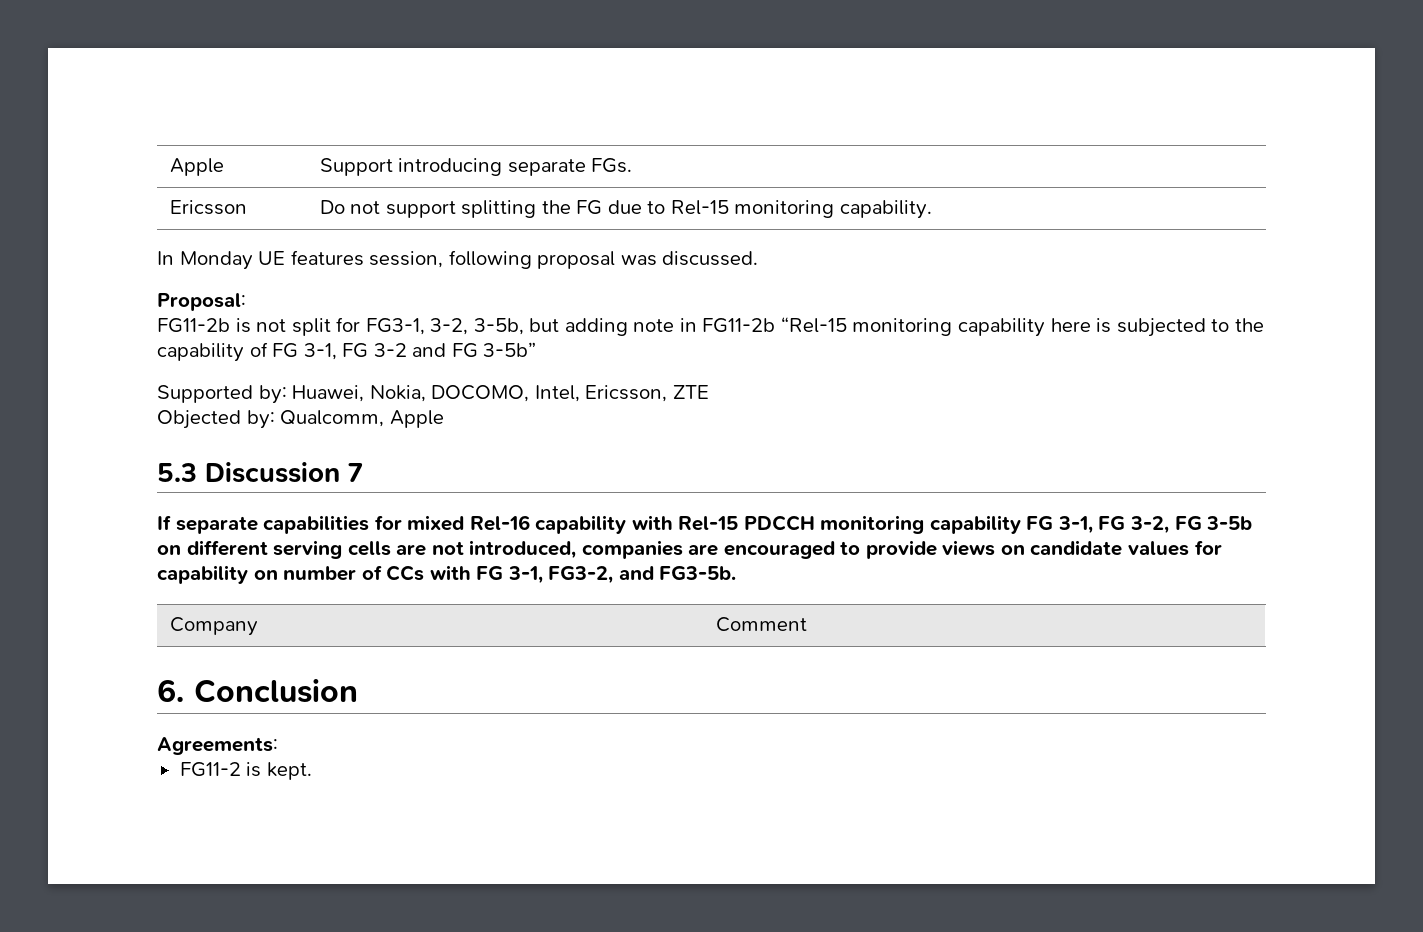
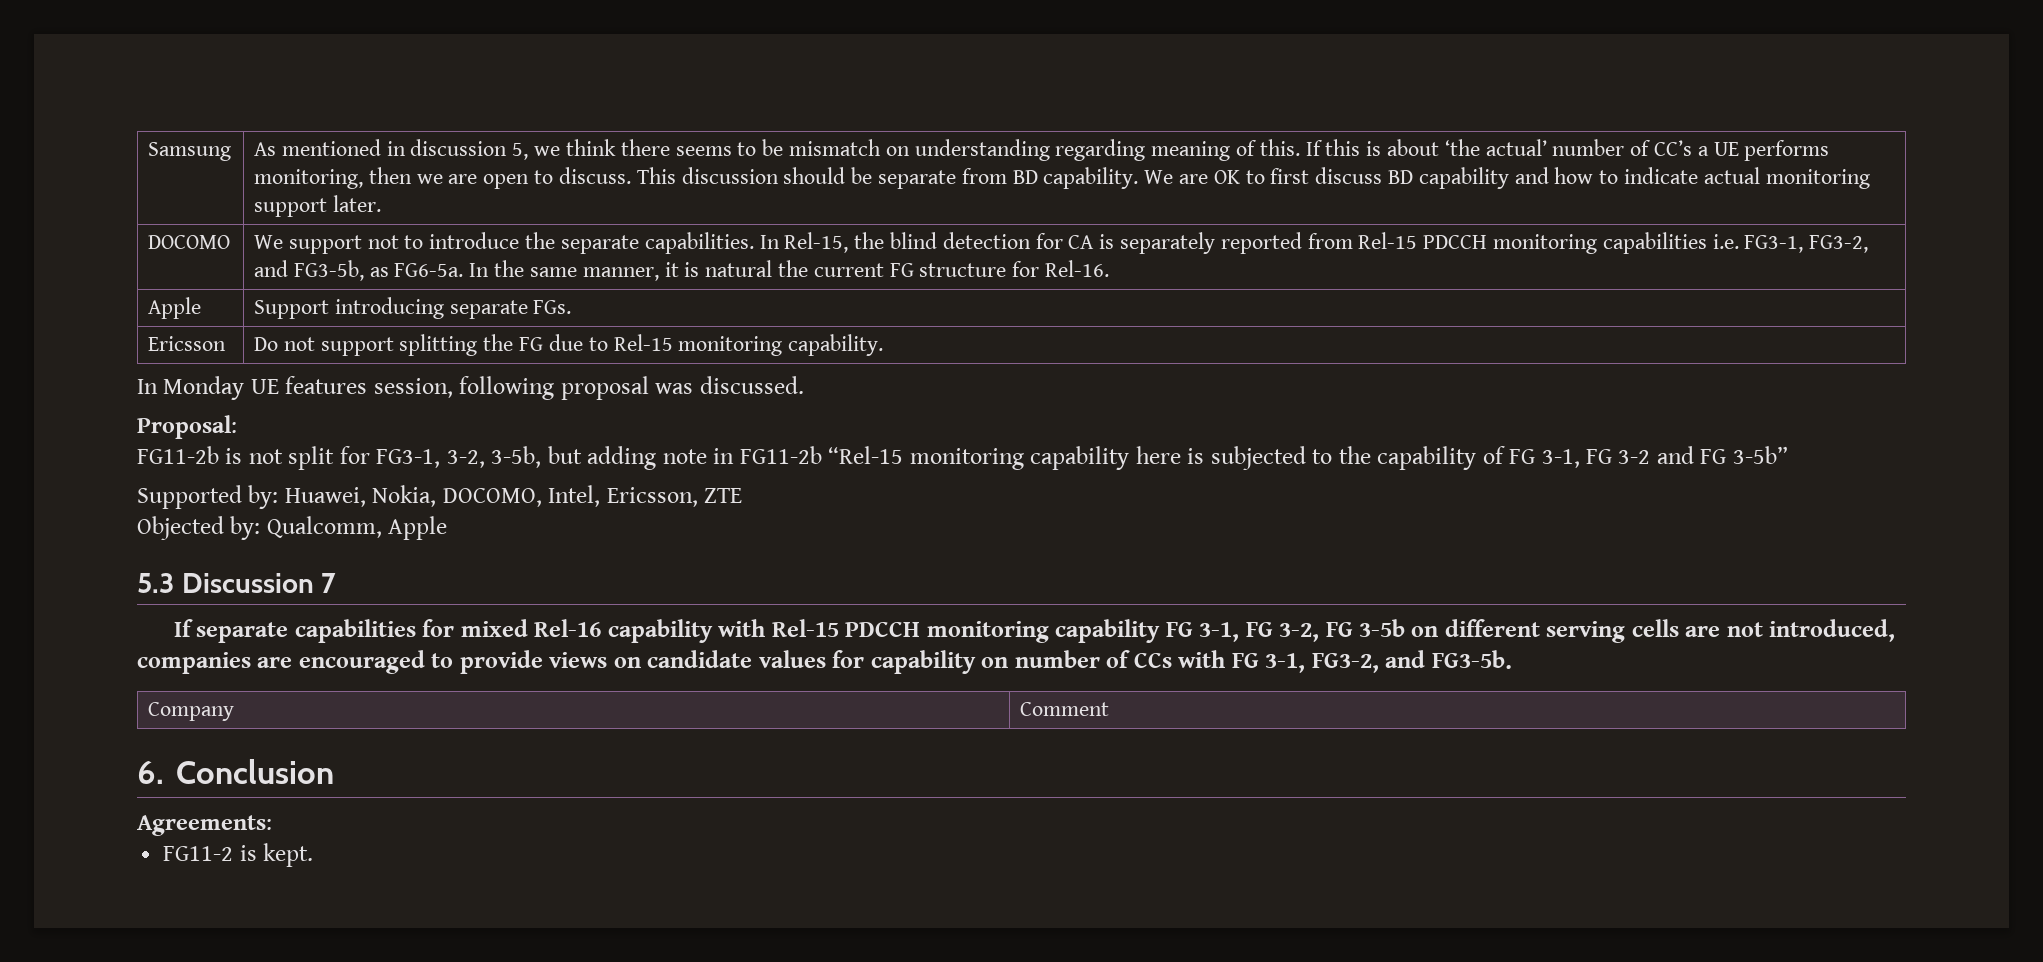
+ Samsung | As mentioned in discussion 5, we think there seems to be mismatch on understanding regarding meaning of this. If this is about ‘the actual’ number of CC’s a UE performs monitoring, then we are open to discuss. This discussion should be separate from BD capability. We are OK to first discuss BD capability and how to indicate actual monitoring support later.
+ DOCOMO | We support not to introduce the separate capabilities. In Rel-15, the blind detection for CA is separately reported from Rel-15 PDCCH monitoring capabilities i.e. FG3-1, FG3-2, and FG3-5b, as FG6-5a. In the same manner, it is natural the current FG structure for Rel-16.

